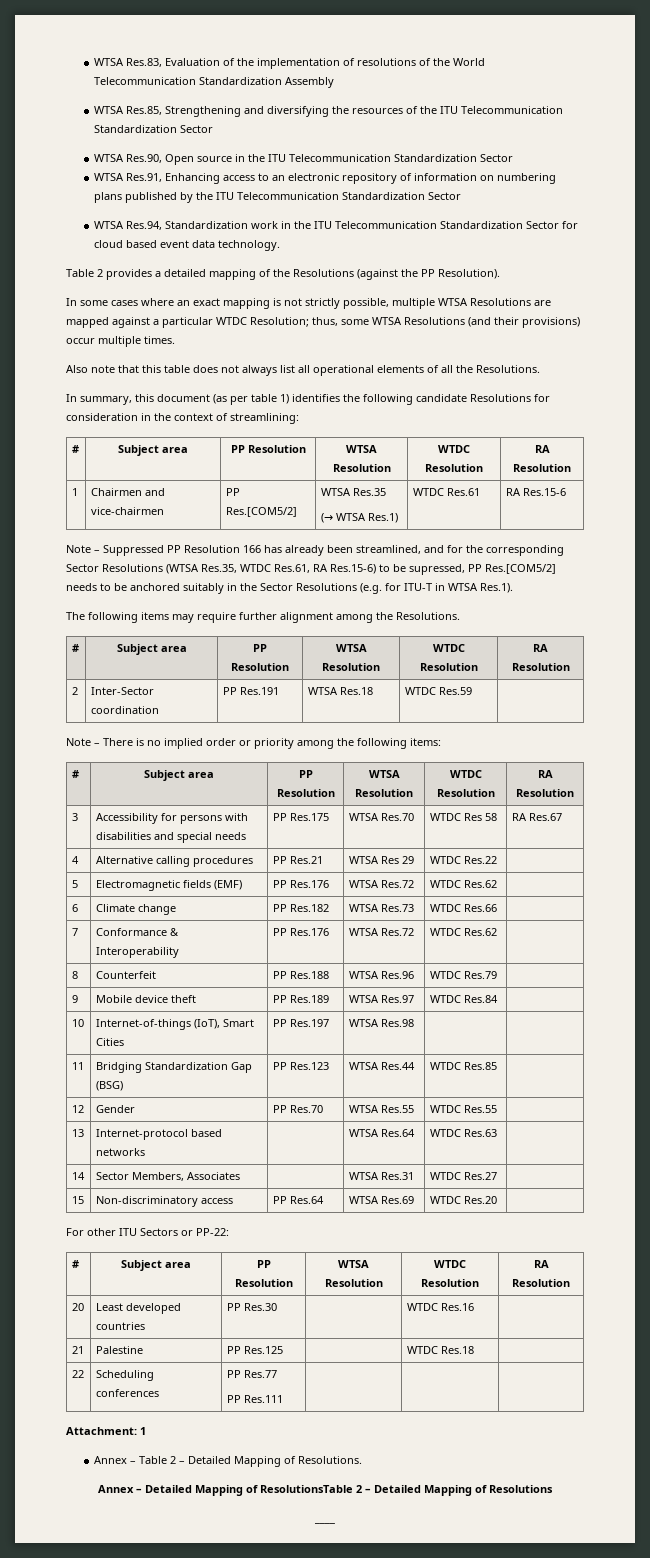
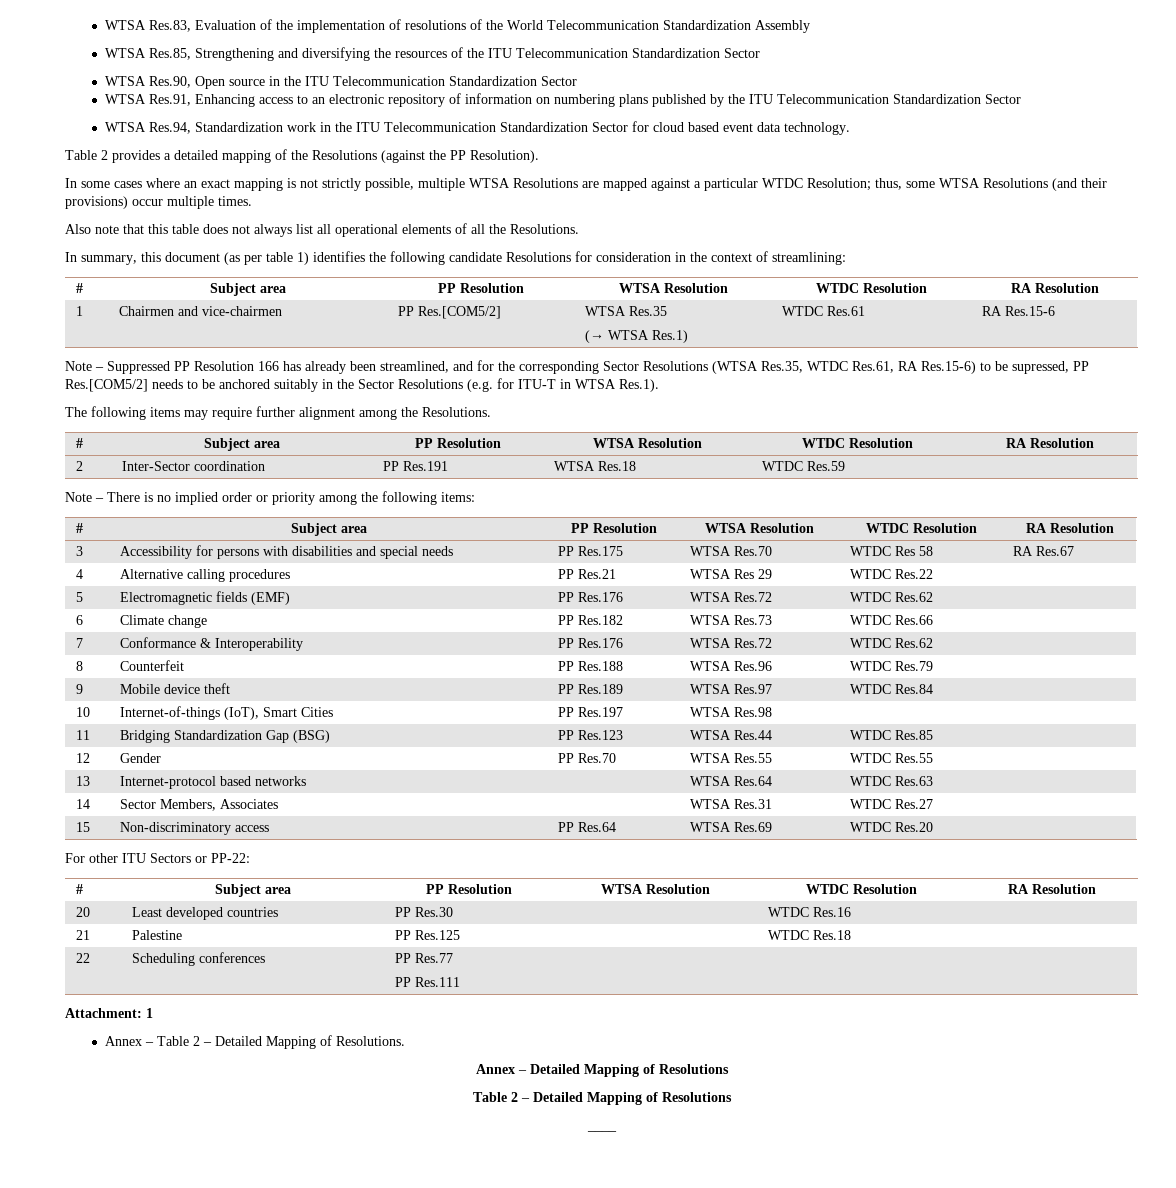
- Annex – Detailed Mapping of ResolutionsTable 2 – Detailed Mapping of Resolutions
+ Annex – Detailed Mapping of Resolutions
+ Table 2 – Detailed Mapping of Resolutions

